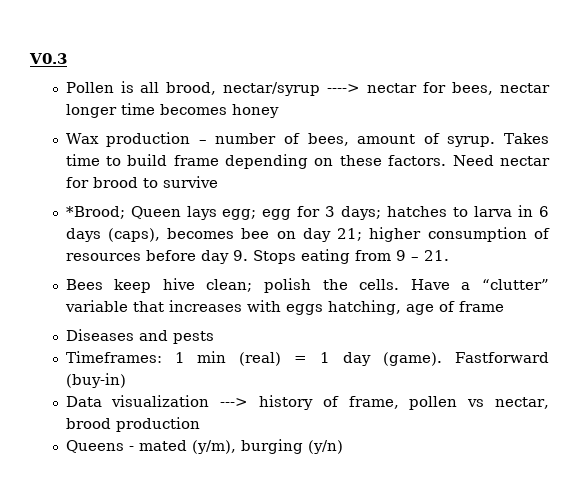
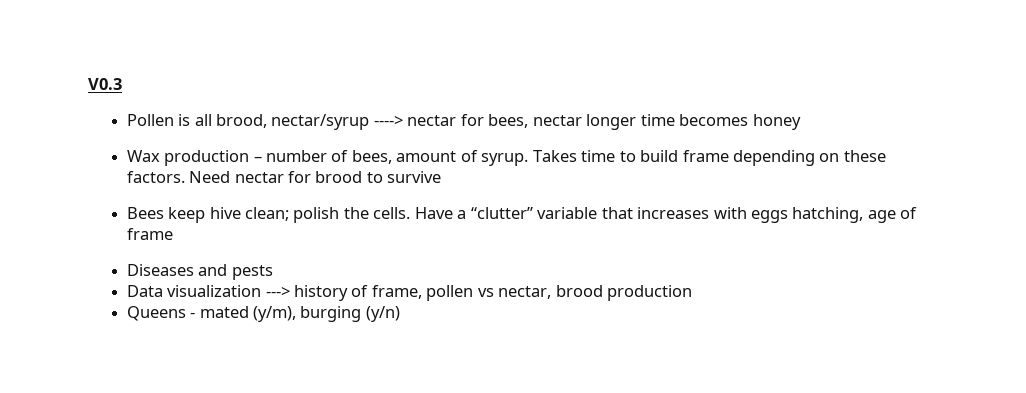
- *Brood; Queen lays egg; egg for 3 days; hatches to larva in 6 days (caps), becomes bee on day 21; higher consumption of resources before day 9. Stops eating from 9 – 21.
- Timeframes: 1 min (real) = 1 day (game). Fastforward (buy-in)

